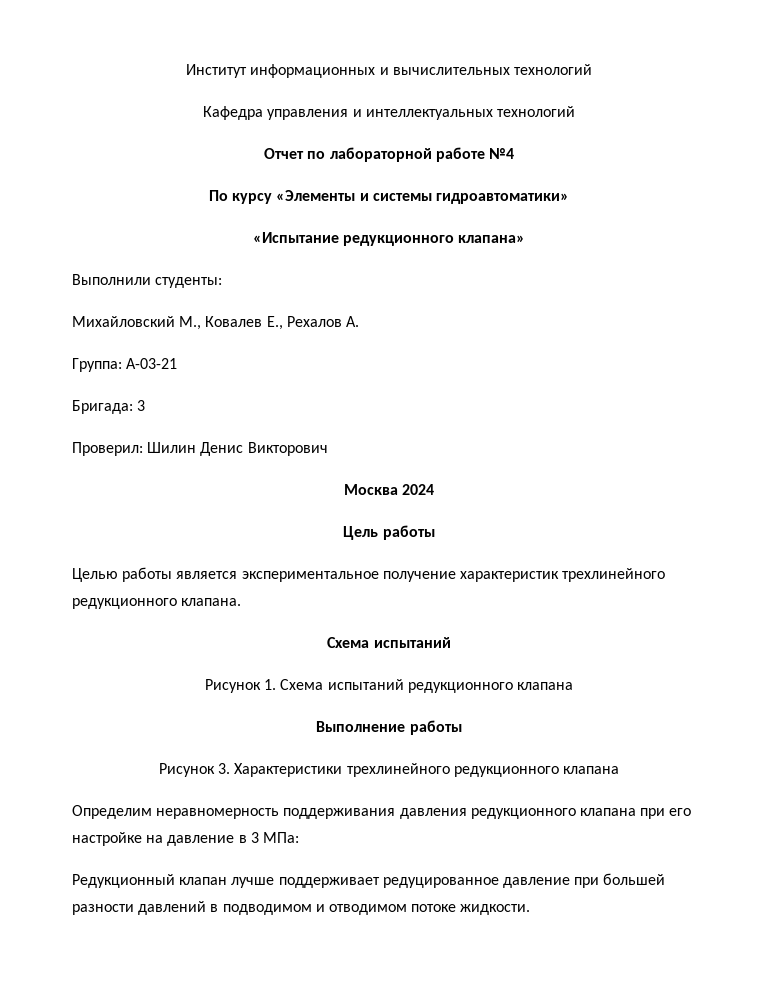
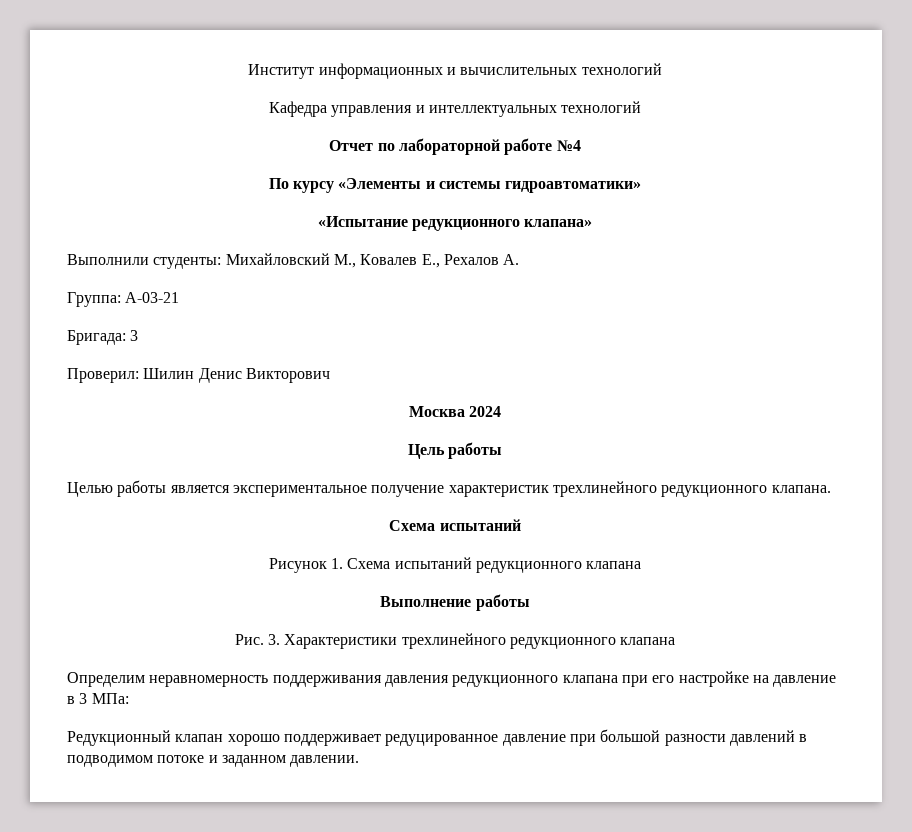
- Выполнили студенты:
- Михайловский М., Ковалев Е., Рехалов А.
+ Выполнили студенты: Михайловский М., Ковалев Е., Рехалов А.
- Рисунок 3. Характеристики трехлинейного редукционного клапана
+ Рис. 3. Характеристики трехлинейного редукционного клапана
- Редукционный клапан лучше поддерживает редуцированное давление при большей разности давлений в подводимом и отводимом потоке жидкости.
+ Редукционный клапан хорошо поддерживает редуцированное давление при большой разности давлений в подводимом потоке и заданном давлении.

